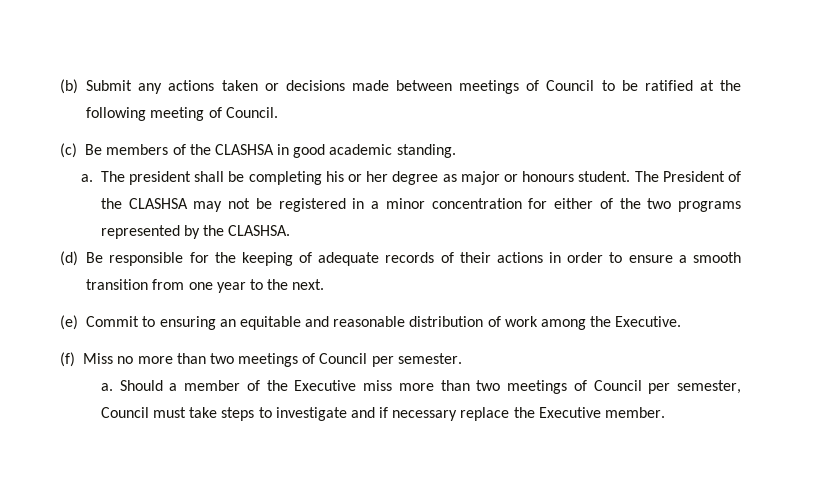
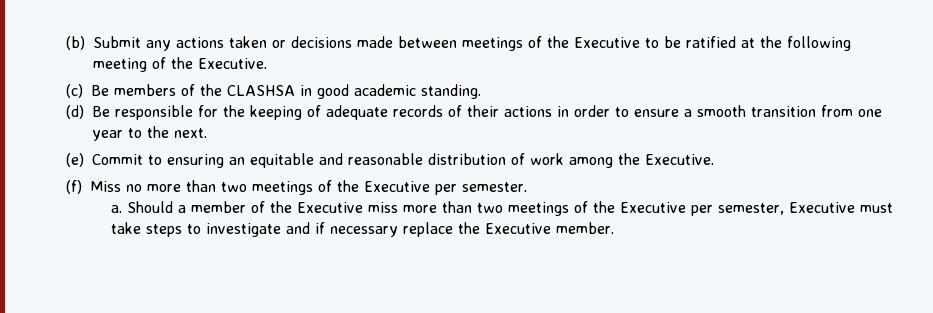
- (b) Submit any actions taken or decisions made between meetings of Council to be ratified at the following meeting of Council.
+ (b) Submit any actions taken or decisions made between meetings of the Executive to be ratified at the following meeting of the Executive.
- a. The president shall be completing his or her degree as major or honours student. The President of the CLASHSA may not be registered in a minor concentration for either of the two programs represented by the CLASHSA.
- (f) Miss no more than two meetings of Council per semester.
+ (f) Miss no more than two meetings of the Executive per semester.
- Should a member of the Executive miss more than two meetings of Council per semester, Council must take steps to investigate and if necessary replace the Executive member.
+ Should a member of the Executive miss more than two meetings of the Executive per semester, Executive must take steps to investigate and if necessary replace the Executive member.

